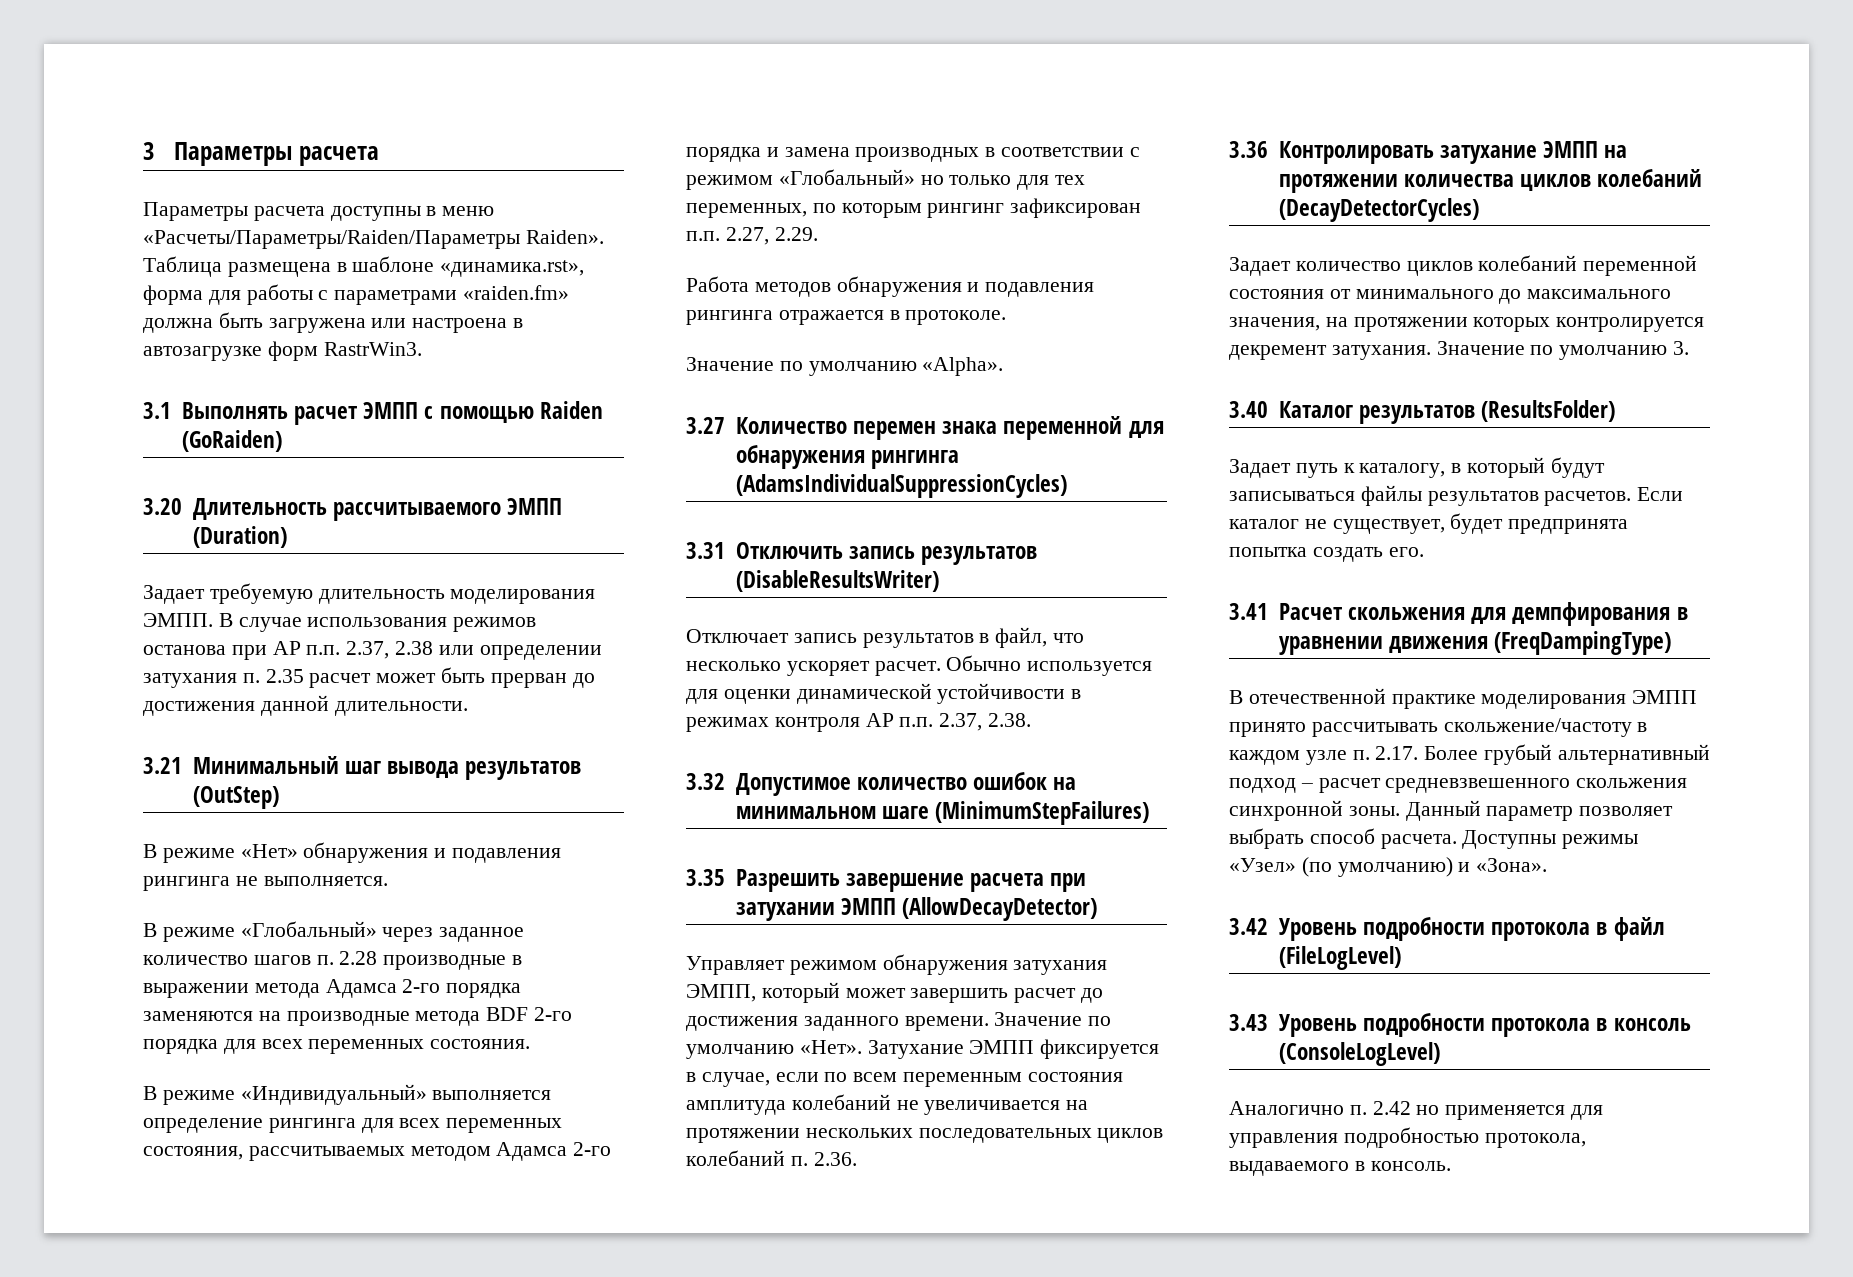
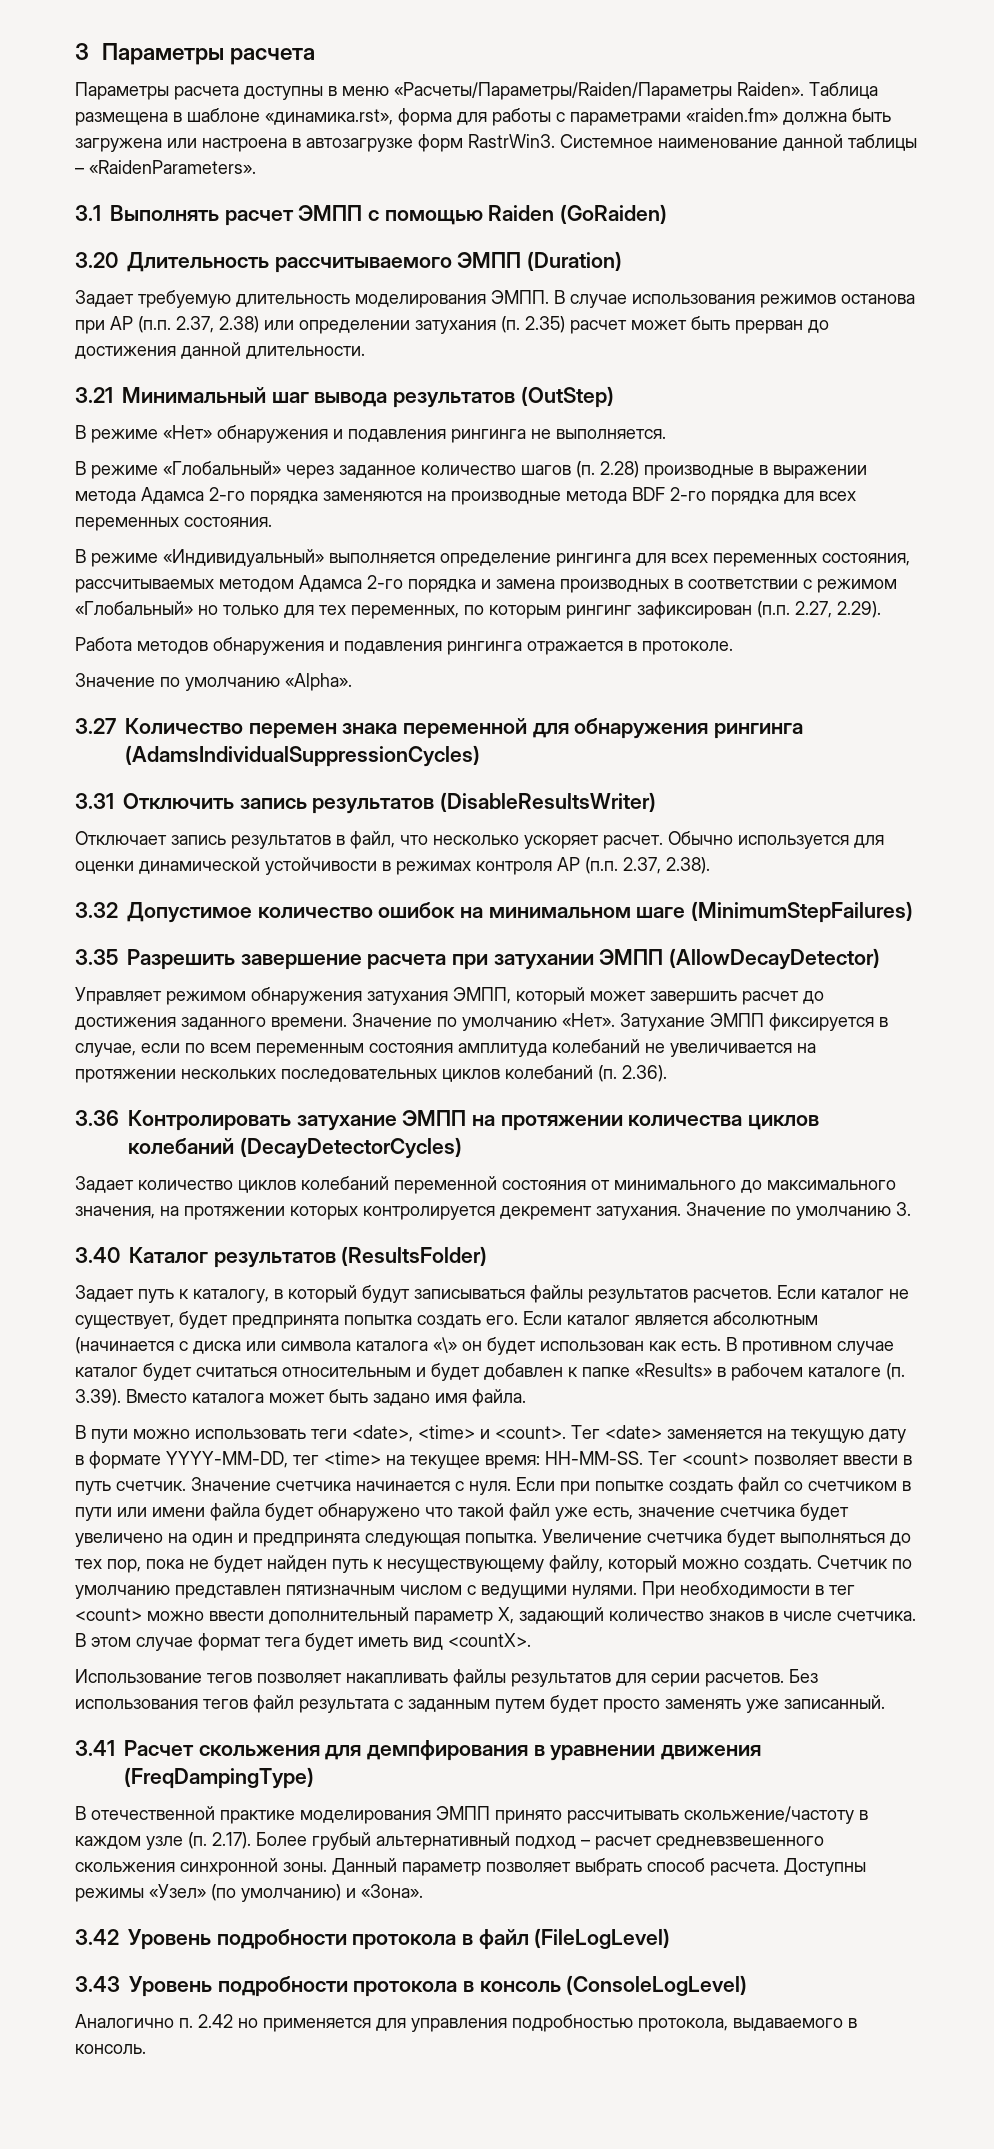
+ Системное наименование данной таблицы – «RaidenParameters».
- В случае использования режимов останова при АР п.п. 2.37, 2.38 или определении затухания п. 2.35 расчет может быть прерван до достижения данной длительности.
+ В случае использования режимов останова при АР (п.п. 2.37, 2.38) или определении затухания (п. 2.35) расчет может быть прерван до достижения данной длительности.
- В режиме «Глобальный» через заданное количество шагов п. 2.28 производные в выражении метода Адамса 2-го порядка заменяются на производные метода BDF 2-го порядка для всех переменных состояния.
+ В режиме «Глобальный» через заданное количество шагов (п. 2.28) производные в выражении метода Адамса 2-го порядка заменяются на производные метода BDF 2-го порядка для всех переменных состояния.
- В режиме «Индивидуальный» выполняется определение рингинга для всех переменных состояния, рассчитываемых методом Адамса 2-го порядка и замена производных в соответствии с режимом «Глобальный» но только для тех переменных, по которым рингинг зафиксирован п.п. 2.27, 2.29.
+ В режиме «Индивидуальный» выполняется определение рингинга для всех переменных состояния, рассчитываемых методом Адамса 2-го порядка и замена производных в соответствии с режимом «Глобальный» но только для тех переменных, по которым рингинг зафиксирован (п.п. 2.27, 2.29).
- Обычно используется для оценки динамической устойчивости в режимах контроля АР п.п. 2.37, 2.38.
+ Обычно используется для оценки динамической устойчивости в режимах контроля АР (п.п. 2.37, 2.38).
- Затухание ЭМПП фиксируется в случае, если по всем переменным состояния амплитуда колебаний не увеличивается на протяжении нескольких последовательных циклов колебаний п. 2.36.
+ Затухание ЭМПП фиксируется в случае, если по всем переменным состояния амплитуда колебаний не увеличивается на протяжении нескольких последовательных циклов колебаний (п. 2.36).
+ Если каталог является абсолютным (начинается с диска или символа каталога «\» он будет использован как есть. В противном случае каталог будет считаться относительным и будет добавлен к папке «Results» в рабочем каталоге (п. 3.39). Вместо каталога может быть задано имя файла.
+ В пути можно использовать теги <date>, <time> и <count>. Тег <date> заменяется на текущую дату в формате YYYY-MM-DD, тег <time> на текущее время: HH-MM-SS. Тег <count> позволяет ввести в путь счетчик. Значение счетчика начинается с нуля. Если при попытке создать файл со счетчиком в пути или имени файла будет обнаружено что такой файл уже есть, значение счетчика будет увеличено на один и предпринята следующая попытка. Увеличение счетчика будет выполняться до тех пор, пока не будет найден путь к несуществующему файлу, который можно создать. Счетчик по умолчанию представлен пятизначным числом с ведущими нулями. При необходимости в тег <count> можно ввести дополнительный параметр X, задающий количество знаков в числе счетчика. В этом случае формат тега будет иметь вид <countX>.
+ Использование тегов позволяет накапливать файлы результатов для серии расчетов. Без использования тегов файл результата с заданным путем будет просто заменять уже записанный.
- В отечественной практике моделирования ЭМПП принято рассчитывать скольжение/частоту в каждом узле п. 2.17. Более грубый альтернативный подход – расчет средневзвешенного скольжения синхронной зоны.
+ В отечественной практике моделирования ЭМПП принято рассчитывать скольжение/частоту в каждом узле (п. 2.17). Более грубый альтернативный подход – расчет средневзвешенного скольжения синхронной зоны.

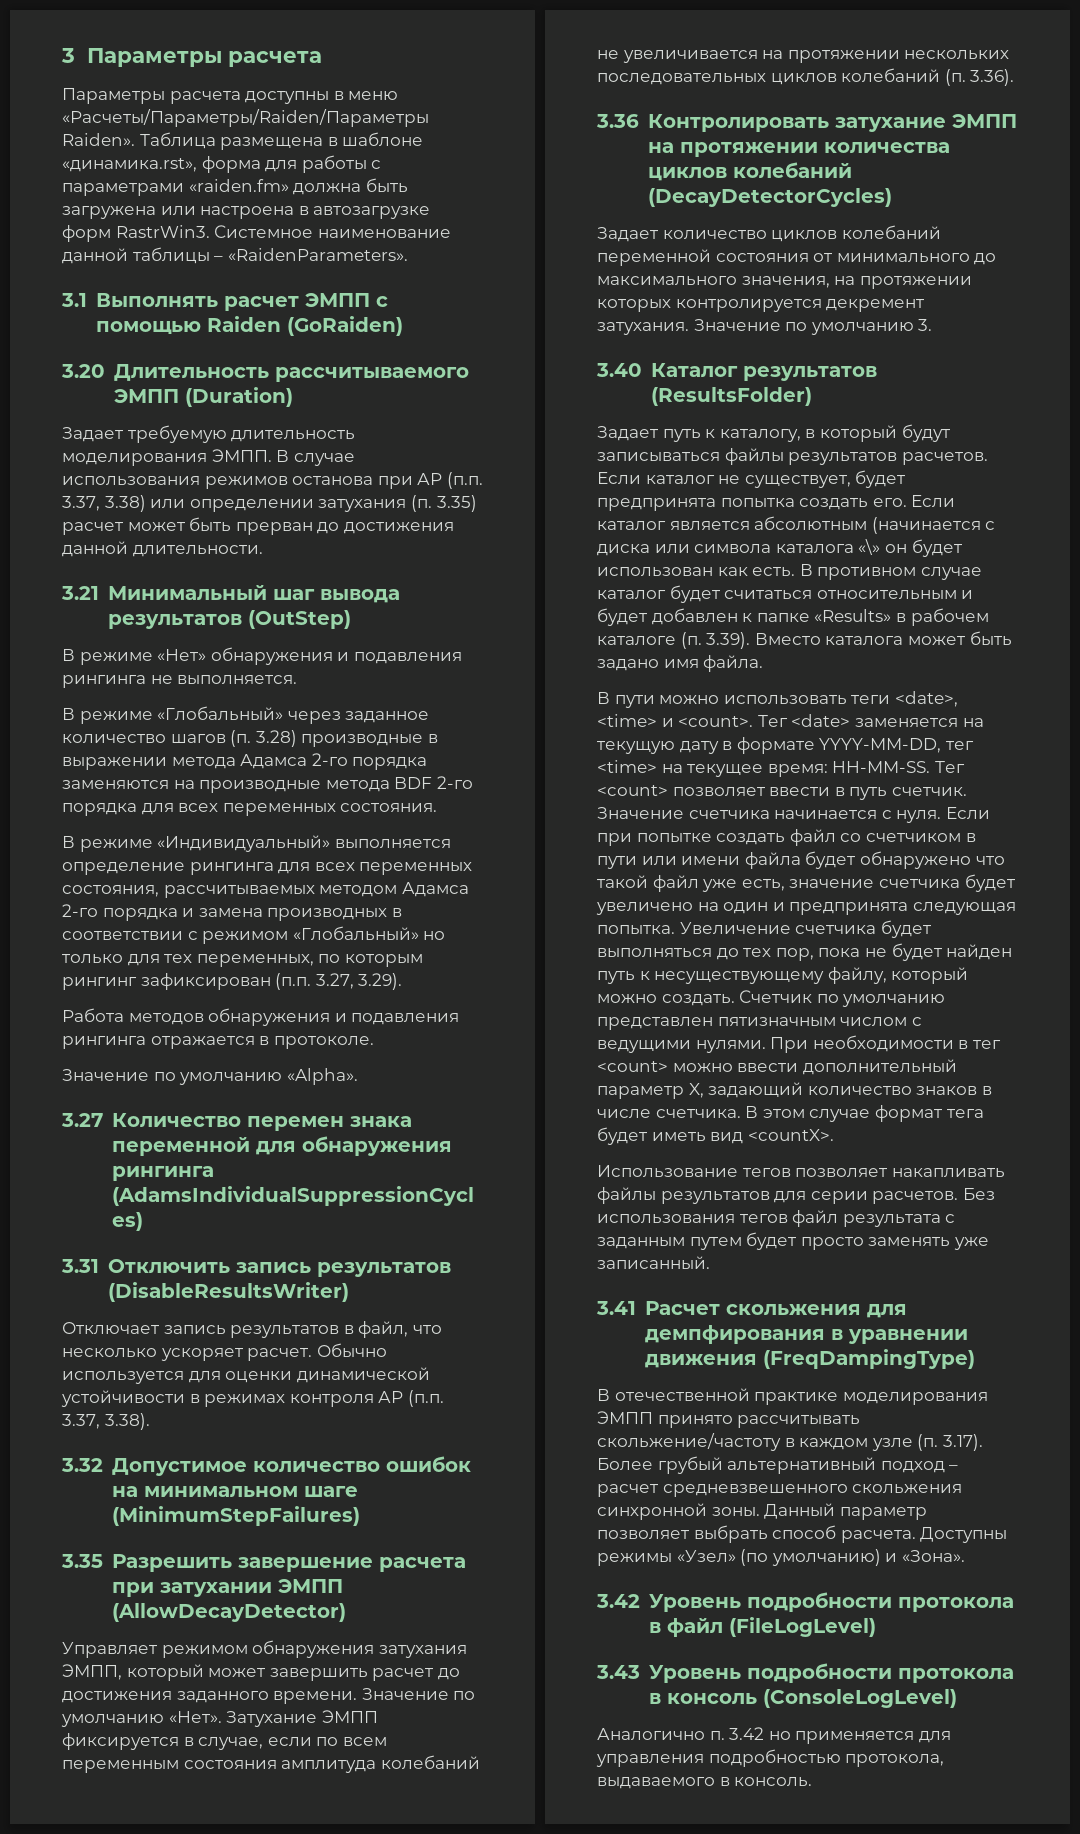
- В случае использования режимов останова при АР (п.п. 2.37, 2.38) или определении затухания (п. 2.35) расчет может быть прерван до достижения данной длительности.
+ В случае использования режимов останова при АР (п.п. 3.37, 3.38) или определении затухания (п. 3.35) расчет может быть прерван до достижения данной длительности.
- В режиме «Глобальный» через заданное количество шагов (п. 2.28) производные в выражении метода Адамса 2-го порядка заменяются на производные метода BDF 2-го порядка для всех переменных состояния.
+ В режиме «Глобальный» через заданное количество шагов (п. 3.28) производные в выражении метода Адамса 2-го порядка заменяются на производные метода BDF 2-го порядка для всех переменных состояния.
- В режиме «Индивидуальный» выполняется определение рингинга для всех переменных состояния, рассчитываемых методом Адамса 2-го порядка и замена производных в соответствии с режимом «Глобальный» но только для тех переменных, по которым рингинг зафиксирован (п.п. 2.27, 2.29).
+ В режиме «Индивидуальный» выполняется определение рингинга для всех переменных состояния, рассчитываемых методом Адамса 2-го порядка и замена производных в соответствии с режимом «Глобальный» но только для тех переменных, по которым рингинг зафиксирован (п.п. 3.27, 3.29).
- Обычно используется для оценки динамической устойчивости в режимах контроля АР (п.п. 2.37, 2.38).
+ Обычно используется для оценки динамической устойчивости в режимах контроля АР (п.п. 3.37, 3.38).
- Затухание ЭМПП фиксируется в случае, если по всем переменным состояния амплитуда колебаний не увеличивается на протяжении нескольких последовательных циклов колебаний (п. 2.36).
+ Затухание ЭМПП фиксируется в случае, если по всем переменным состояния амплитуда колебаний не увеличивается на протяжении нескольких последовательных циклов колебаний (п. 3.36).
- В отечественной практике моделирования ЭМПП принято рассчитывать скольжение/частоту в каждом узле (п. 2.17). Более грубый альтернативный подход – расчет средневзвешенного скольжения синхронной зоны.
+ В отечественной практике моделирования ЭМПП принято рассчитывать скольжение/частоту в каждом узле (п. 3.17). Более грубый альтернативный подход – расчет средневзвешенного скольжения синхронной зоны.
- Аналогично п. 2.42 но применяется для управления подробностью протокола, выдаваемого в консоль.
+ Аналогично п. 3.42 но применяется для управления подробностью протокола, выдаваемого в консоль.

